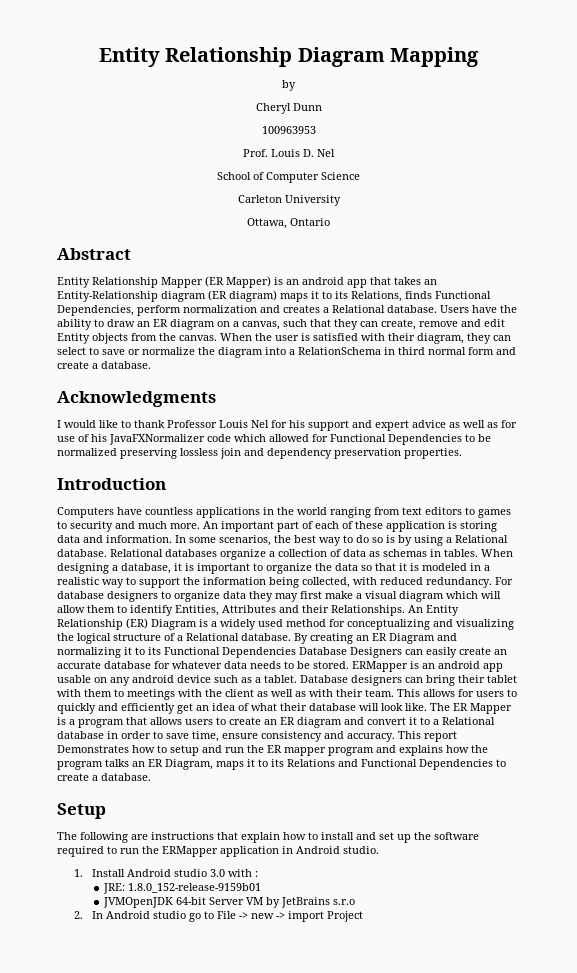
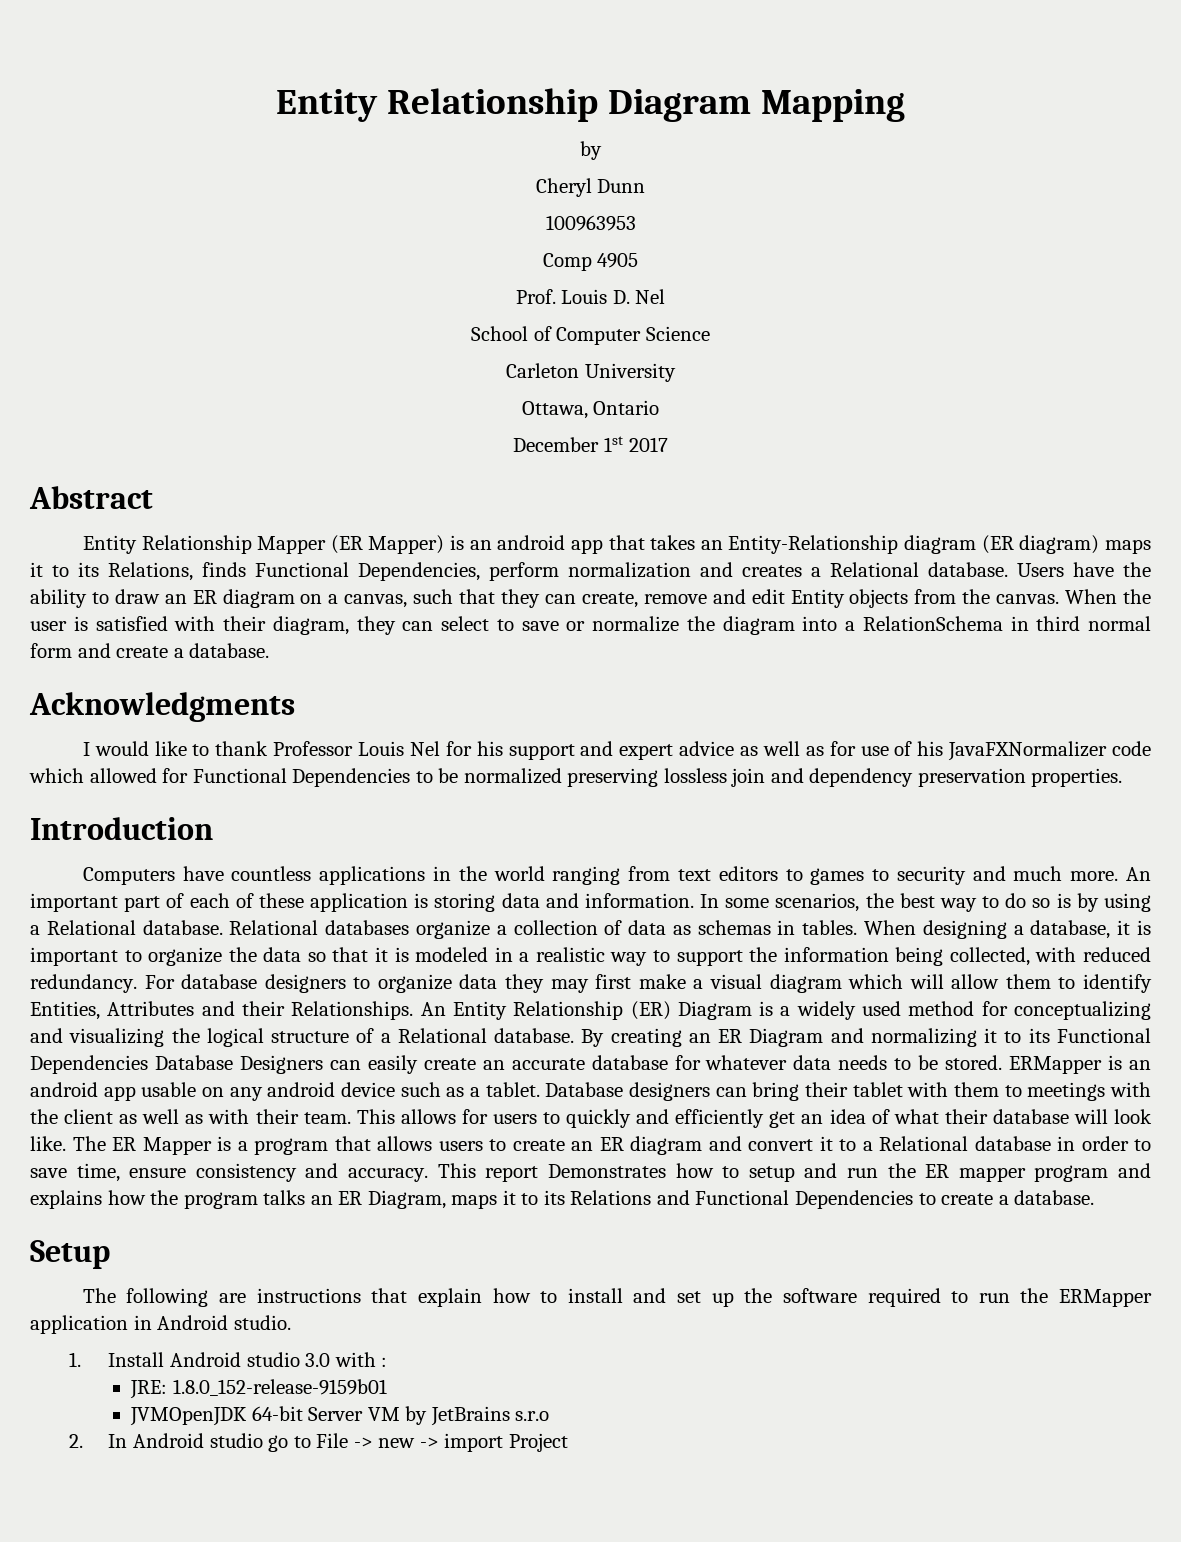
+ Comp 4905
+ December 1st 2017

